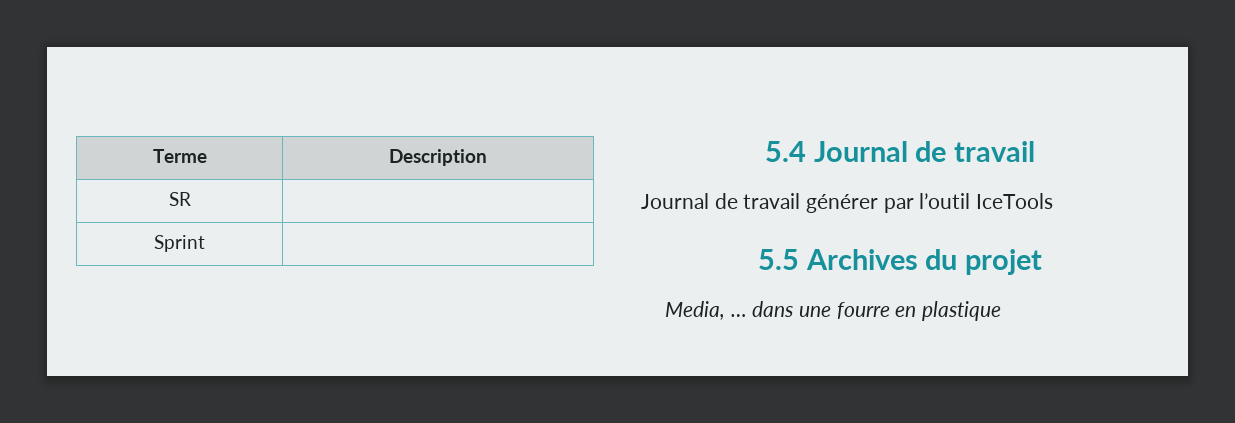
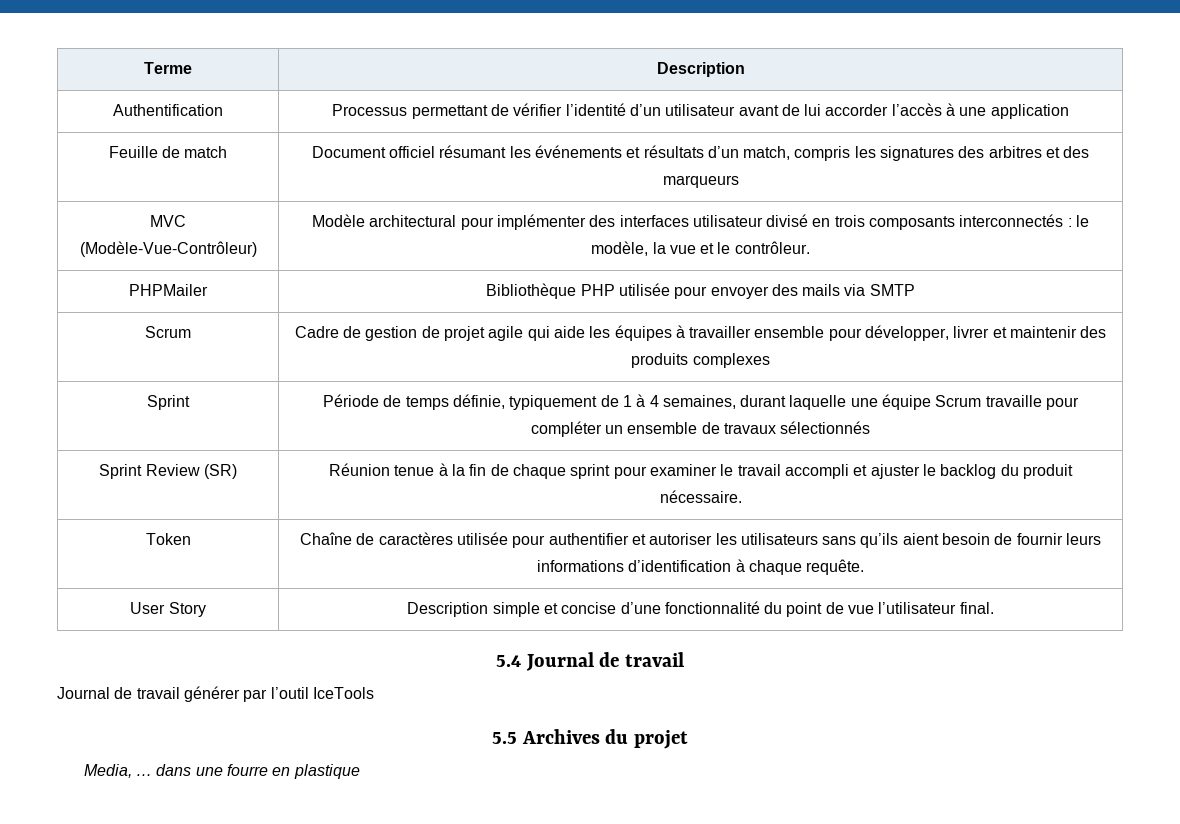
- SR |
- Sprint |
+ Authentification | Processus permettant de vérifier l’identité d’un utilisateur avant de lui accorder l’accès à une application
+ Feuille de match | Document officiel résumant les événements et résultats d’un match, compris les signatures des arbitres et des marqueurs
+ MVC (Modèle-Vue-Contrôleur) | Modèle architectural pour implémenter des interfaces utilisateur divisé en trois composants interconnectés : le modèle, la vue et le contrôleur.
+ PHPMailer | Bibliothèque PHP utilisée pour envoyer des mails via SMTP
+ Scrum | Cadre de gestion de projet agile qui aide les équipes à travailler ensemble pour développer, livrer et maintenir des produits complexes
+ Sprint | Période de temps définie, typiquement de 1 à 4 semaines, durant laquelle une équipe Scrum travaille pour compléter un ensemble de travaux sélectionnés
+ Sprint Review (SR) | Réunion tenue à la fin de chaque sprint pour examiner le travail accompli et ajuster le backlog du produit nécessaire.
+ Token | Chaîne de caractères utilisée pour authentifier et autoriser les utilisateurs sans qu’ils aient besoin de fournir leurs informations d’identification à chaque requête.
+ User Story | Description simple et concise d’une fonctionnalité du point de vue l’utilisateur final.

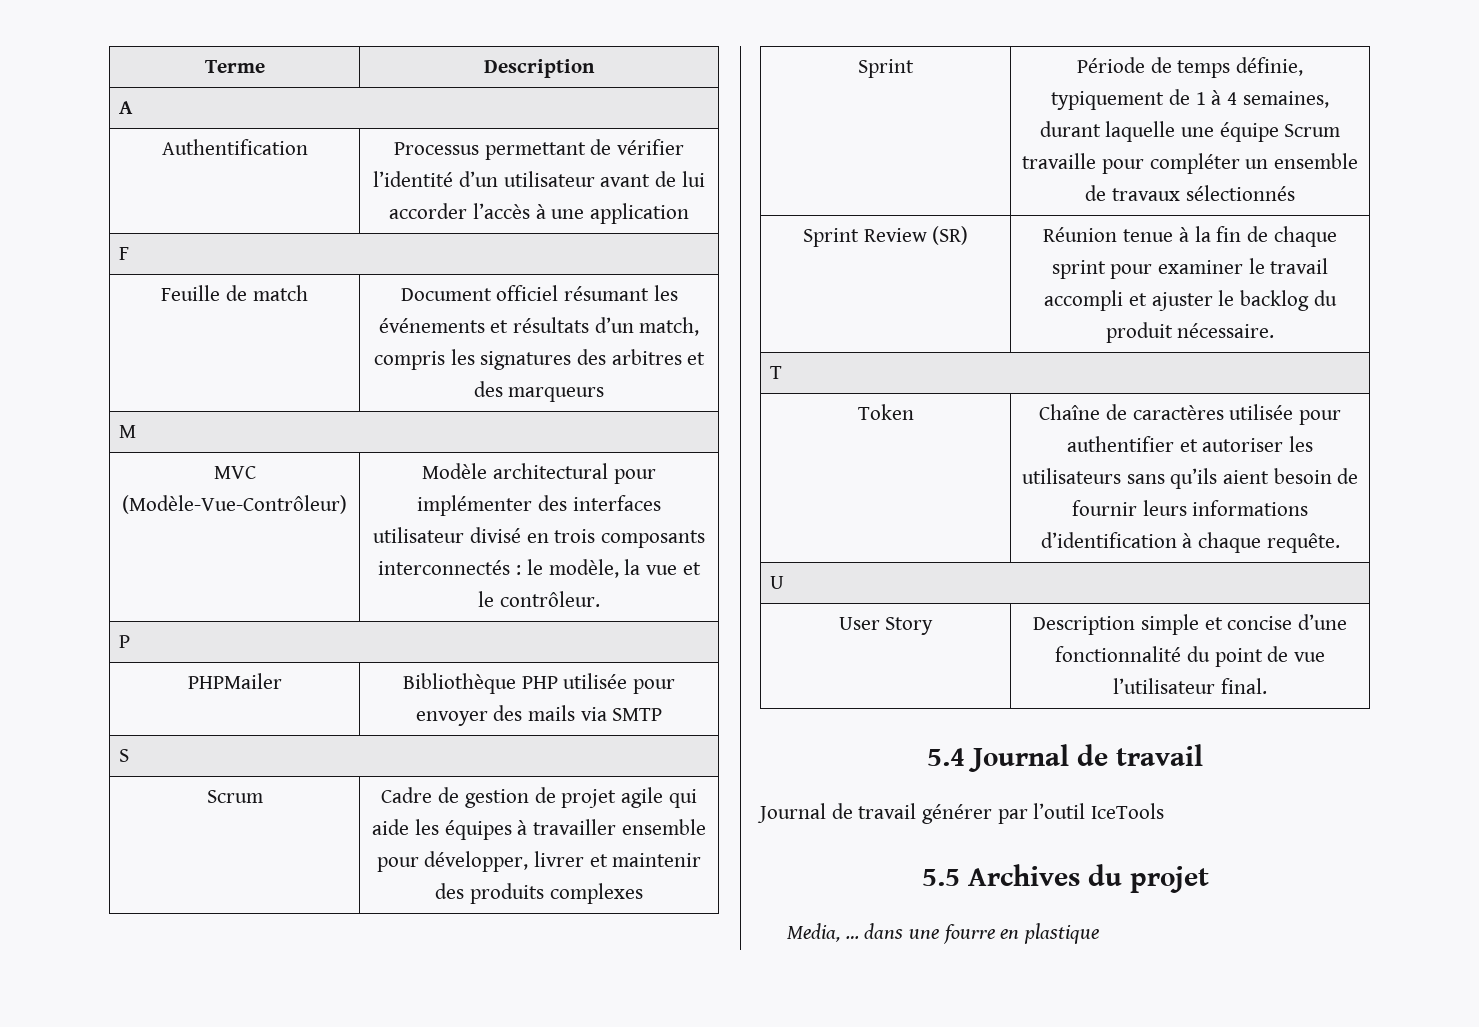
+ A
+ F
+ M
+ P
+ S
+ T
+ U

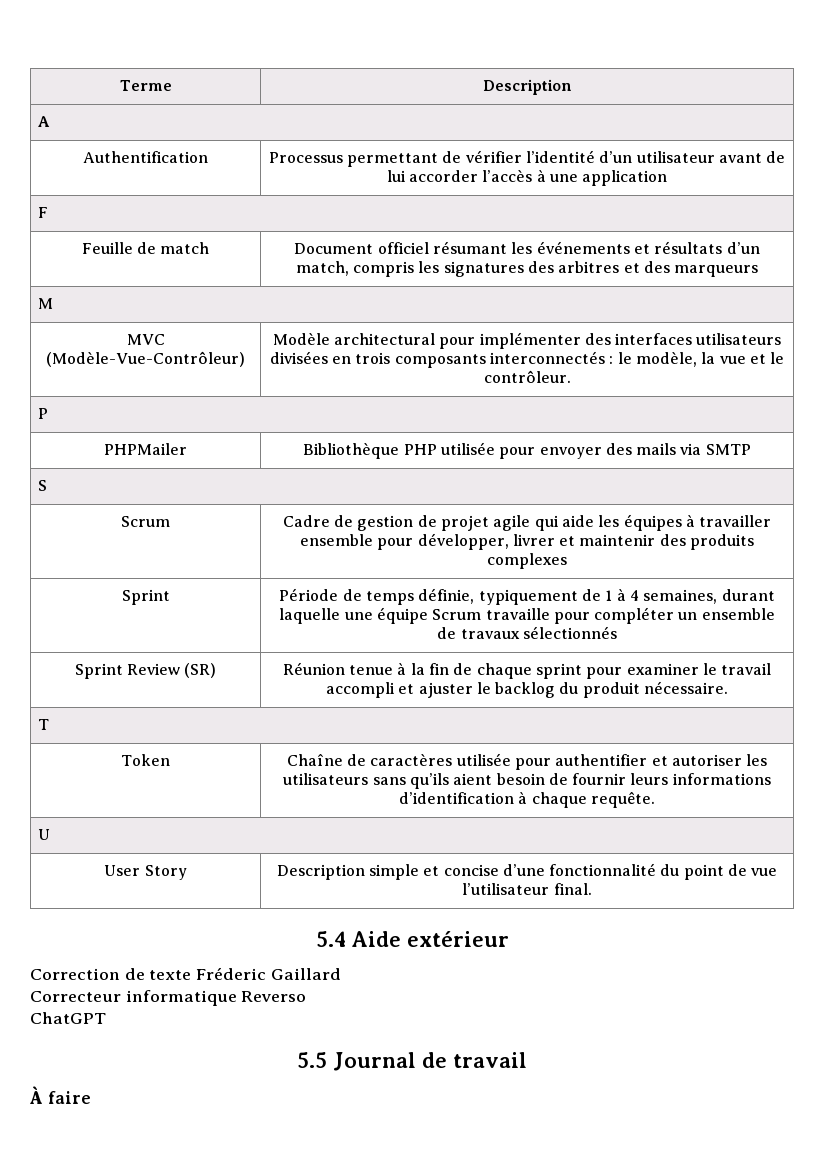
- MVC (Modèle-Vue-Contrôleur) | Modèle architectural pour implémenter des interfaces utilisateur divisé en trois composants interconnectés : le modèle, la vue et le contrôleur.
+ MVC (Modèle-Vue-Contrôleur) | Modèle architectural pour implémenter des interfaces utilisateurs divisées en trois composants interconnectés : le modèle, la vue et le contrôleur.
- 5.4 Journal de travail
- Journal de travail générer par l’outil IceTools
- 5.5 Archives du projet
- Media, … dans une fourre en plastique
+ 5.4 Aide extérieur
+ Correction de texte Fréderic Gaillard
+ Correcteur informatique Reverso
+ ChatGPT
+ 5.5 Journal de travail
+ À faire

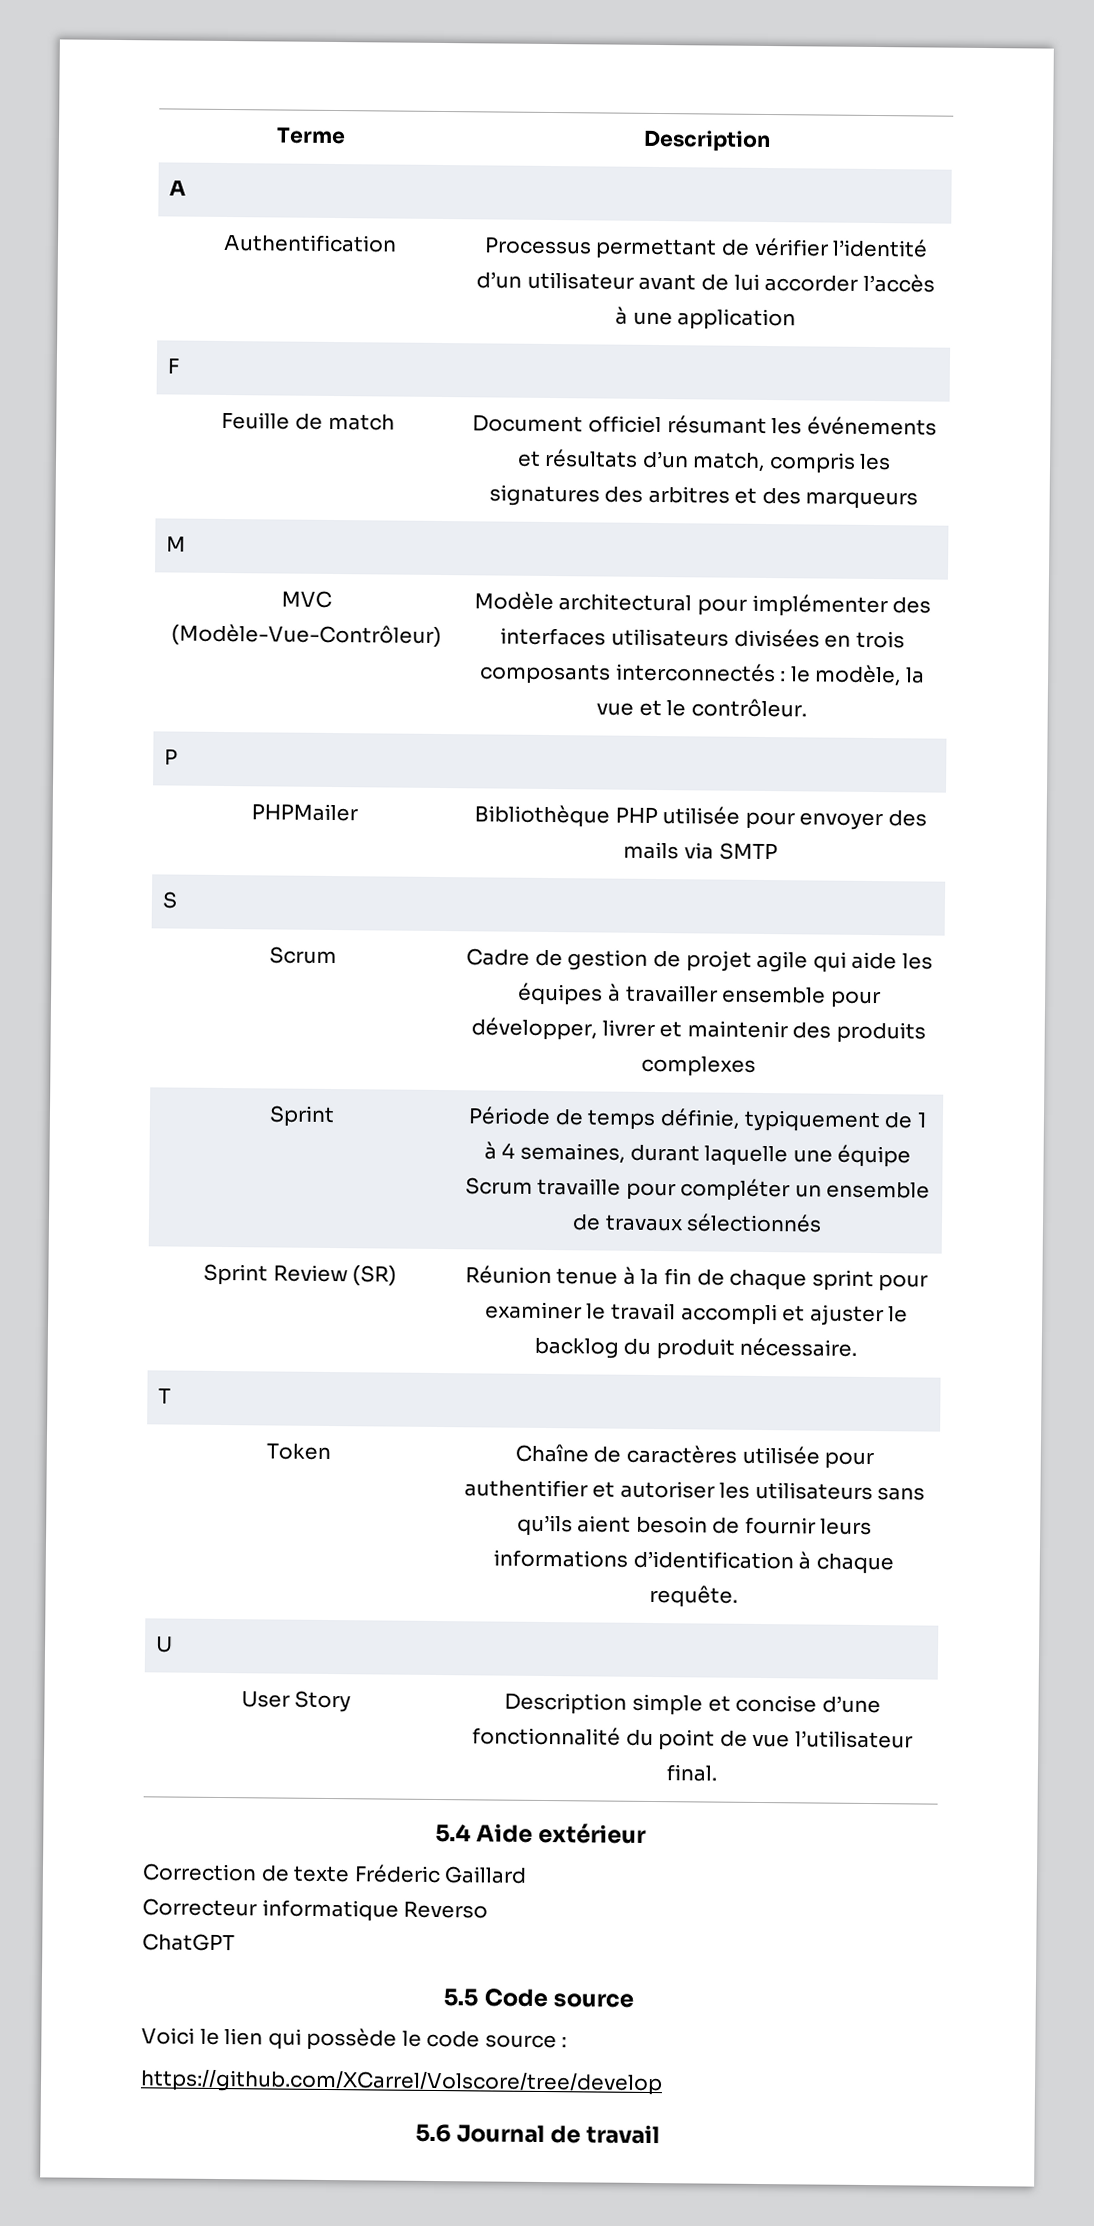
- 5.5 Journal de travail
+ 5.5 Code source
+ Voici le lien qui possède le code source :
+ https://github.com/XCarrel/Volscore/tree/develop
+ 5.6 Journal de travail
- À faire

